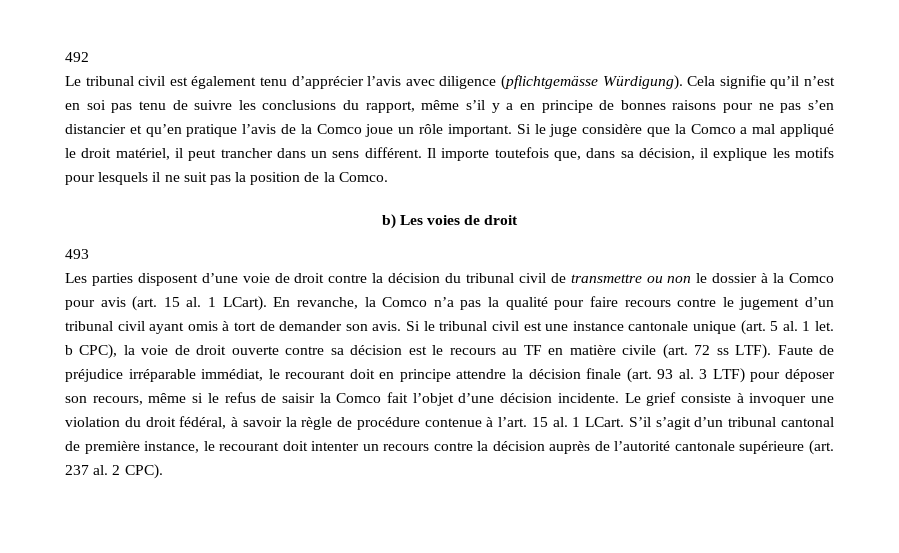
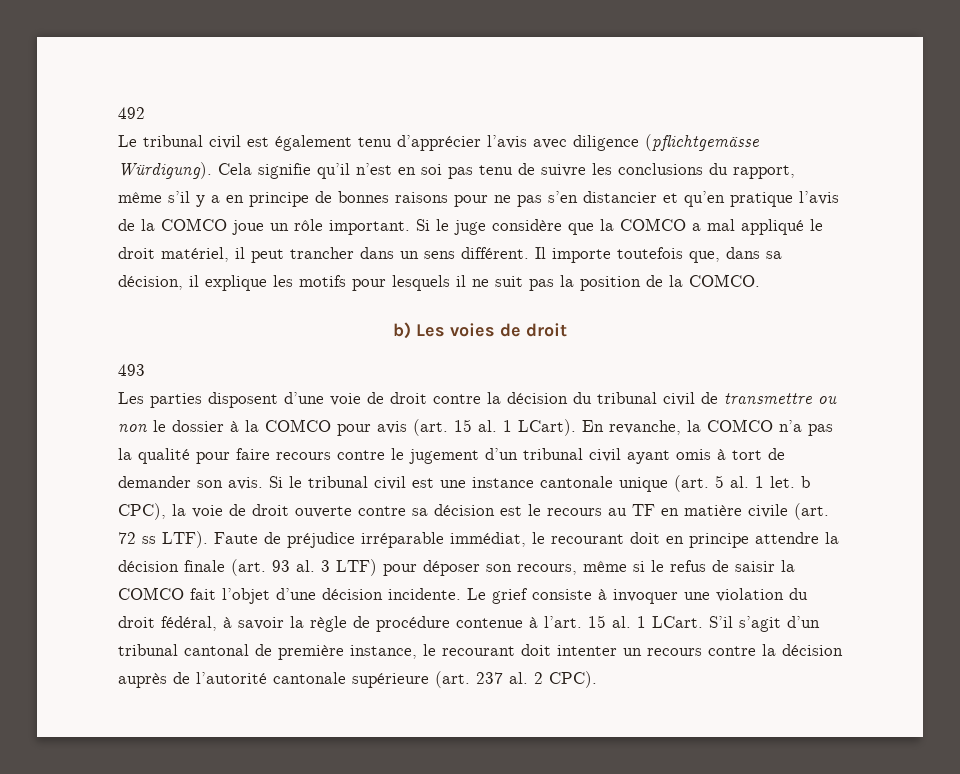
- Cela signifie qu’il n’est en soi pas tenu de suivre les conclusions du rapport, même s’il y a en principe de bonnes raisons pour ne pas s’en distancier et qu’en pratique l’avis de la Comco joue un rôle important.
+ Cela signifie qu’il n’est en soi pas tenu de suivre les conclusions du rapport, même s’il y a en principe de bonnes raisons pour ne pas s’en distancier et qu’en pratique l’avis de la COMCO joue un rôle important.
- Si le juge considère que la Comco a mal appliqué le droit matériel, il peut trancher dans un sens différent.
+ Si le juge considère que la COMCO a mal appliqué le droit matériel, il peut trancher dans un sens différent.
- Il importe toutefois que, dans sa décision, il explique les motifs pour lesquels il ne suit pas la position de la Comco.
+ Il importe toutefois que, dans sa décision, il explique les motifs pour lesquels il ne suit pas la position de la COMCO.
- Les parties disposent d’une voie de droit contre la décision du tribunal civil de transmettre ou non le dossier à la Comco pour avis (art. 15 al. 1 LCart).
+ Les parties disposent d’une voie de droit contre la décision du tribunal civil de transmettre ou non le dossier à la COMCO pour avis (art. 15 al. 1 LCart).
- En revanche, la Comco n’a pas la qualité pour faire recours contre le jugement d’un tribunal civil ayant omis à tort de demander son avis.
+ En revanche, la COMCO n’a pas la qualité pour faire recours contre le jugement d’un tribunal civil ayant omis à tort de demander son avis.
- Faute de préjudice irréparable immédiat, le recourant doit en principe attendre la décision finale (art. 93 al. 3 LTF) pour déposer son recours, même si le refus de saisir la Comco fait l’objet d’une décision incidente.
+ Faute de préjudice irréparable immédiat, le recourant doit en principe attendre la décision finale (art. 93 al. 3 LTF) pour déposer son recours, même si le refus de saisir la COMCO fait l’objet d’une décision incidente.

